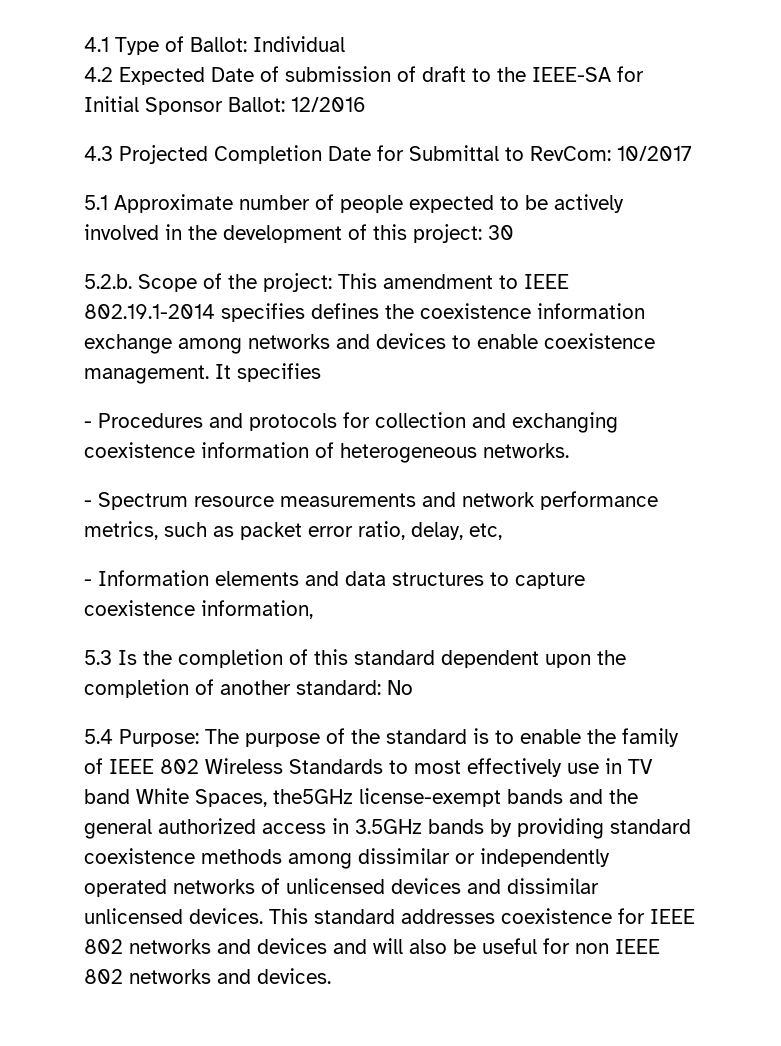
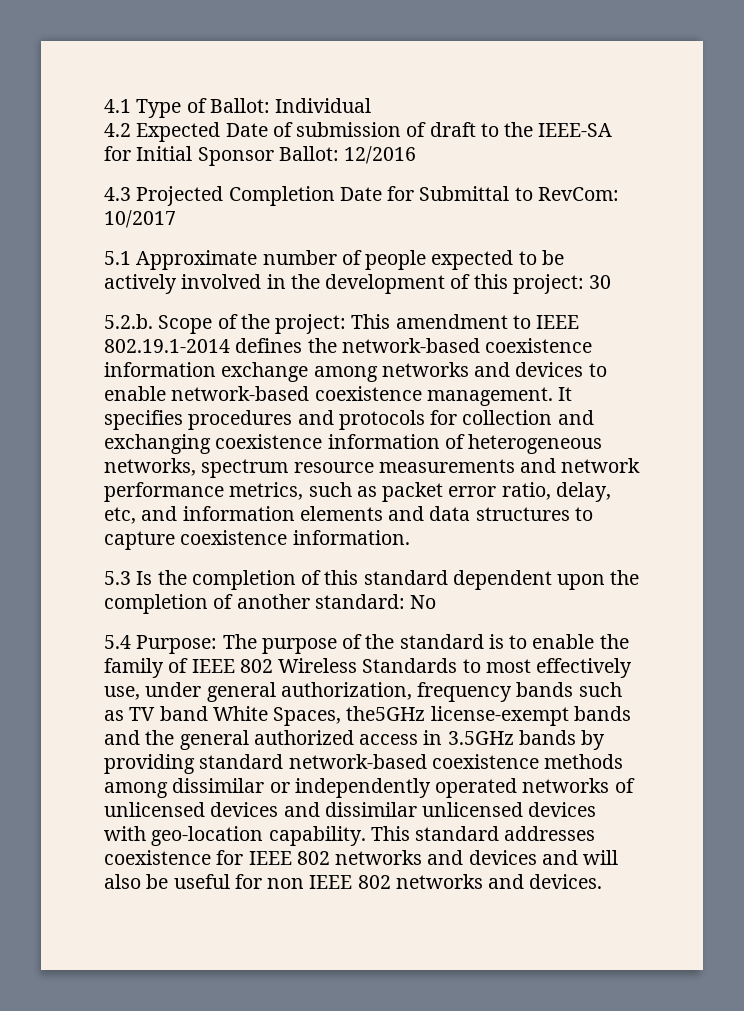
- 5.2.b. Scope of the project: This amendment to IEEE 802.19.1-2014 specifies defines the coexistence information exchange among networks and devices to enable coexistence management.
+ 5.2.b. Scope of the project: This amendment to IEEE 802.19.1-2014 defines the network-based coexistence information exchange among networks and devices to enable network-based coexistence management.
- It specifies
- - Procedures and protocols for collection and exchanging coexistence information of heterogeneous networks.
- - Spectrum resource measurements and network performance metrics, such as packet error ratio, delay, etc,
- - Information elements and data structures to capture coexistence information,
+ It specifies procedures and protocols for collection and exchanging coexistence information of heterogeneous networks, spectrum resource measurements and network performance metrics, such as packet error ratio, delay, etc, and information elements and data structures to capture coexistence information.
- 5.4 Purpose: The purpose of the standard is to enable the family of IEEE 802 Wireless Standards to most effectively use in TV band White Spaces, the5GHz license-exempt bands and the general authorized access in 3.5GHz bands by providing standard coexistence methods among dissimilar or independently operated networks of unlicensed devices and dissimilar unlicensed devices.
+ 5.4 Purpose: The purpose of the standard is to enable the family of IEEE 802 Wireless Standards to most effectively use, under general authorization, frequency bands such as TV band White Spaces, the5GHz license-exempt bands and the general authorized access in 3.5GHz bands by providing standard network-based coexistence methods among dissimilar or independently operated networks of unlicensed devices and dissimilar unlicensed devices with geo-location capability.

